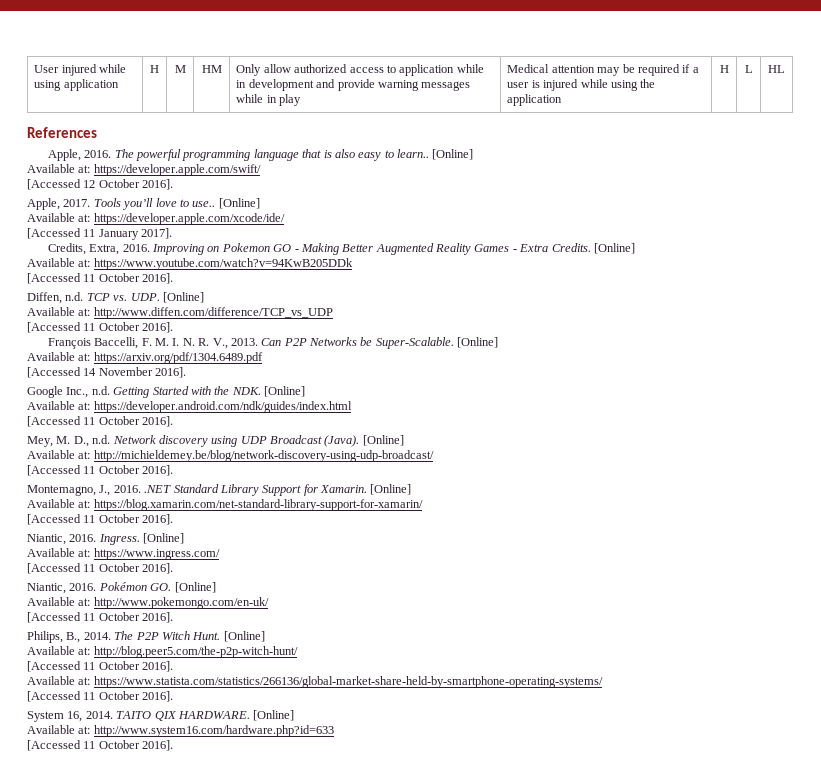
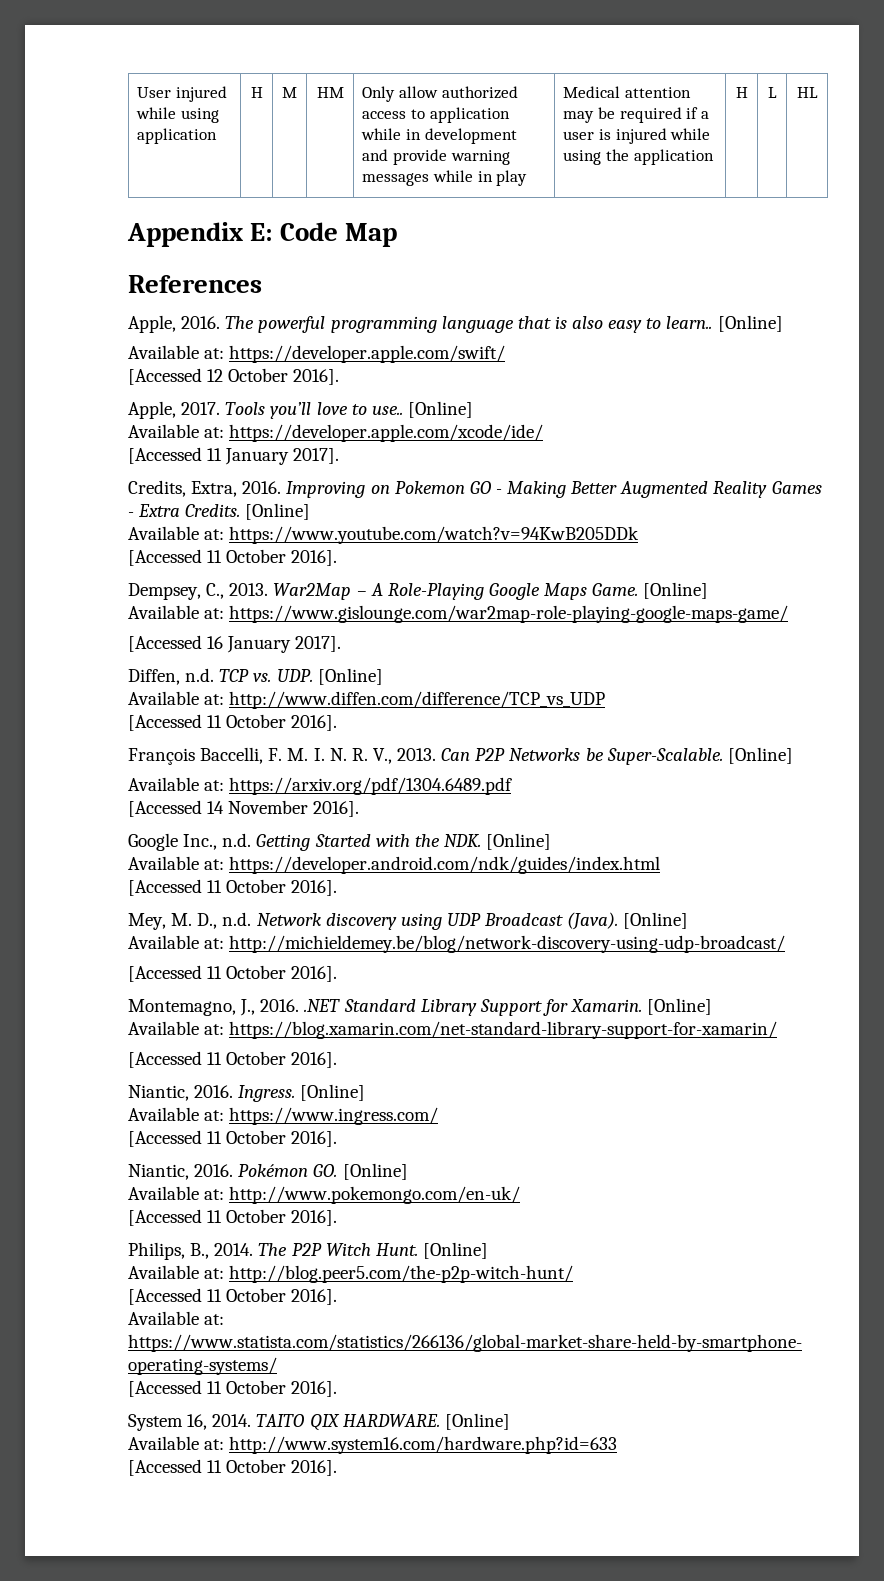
+ Appendix E: Code Map
+ Dempsey, C., 2013. War2Map – A Role-Playing Google Maps Game. [Online]
+ Available at: https://www.gislounge.com/war2map-role-playing-google-maps-game/
+ [Accessed 16 January 2017].

